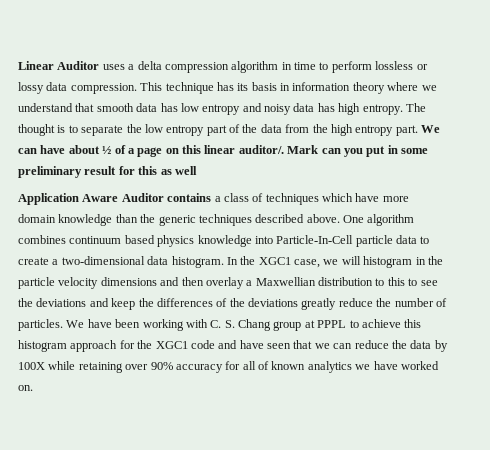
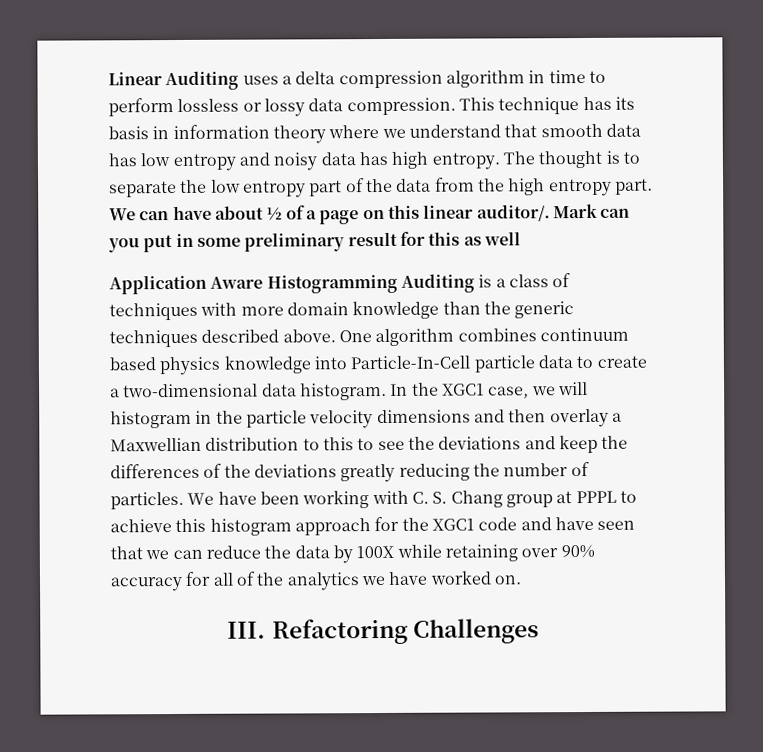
- Linear Auditor uses a delta compression algorithm in time to perform lossless or lossy data compression.
+ Linear Auditing uses a delta compression algorithm in time to perform lossless or lossy data compression.
- Application Aware Auditor contains a class of techniques which have more domain knowledge than the generic techniques described above.
+ Application Aware Histogramming Auditing is a class of techniques with more domain knowledge than the generic techniques described above.
- In the XGC1 case, we will histogram in the particle velocity dimensions and then overlay a Maxwellian distribution to this to see the deviations and keep the differences of the deviations greatly reduce the number of particles.
+ In the XGC1 case, we will histogram in the particle velocity dimensions and then overlay a Maxwellian distribution to this to see the deviations and keep the differences of the deviations greatly reducing the number of particles.
- We have been working with C. S. Chang group at PPPL to achieve this histogram approach for the XGC1 code and have seen that we can reduce the data by 100X while retaining over 90% accuracy for all of known analytics we have worked on.
+ We have been working with C. S. Chang group at PPPL to achieve this histogram approach for the XGC1 code and have seen that we can reduce the data by 100X while retaining over 90% accuracy for all of the analytics we have worked on.
+ III. Refactoring Challenges

